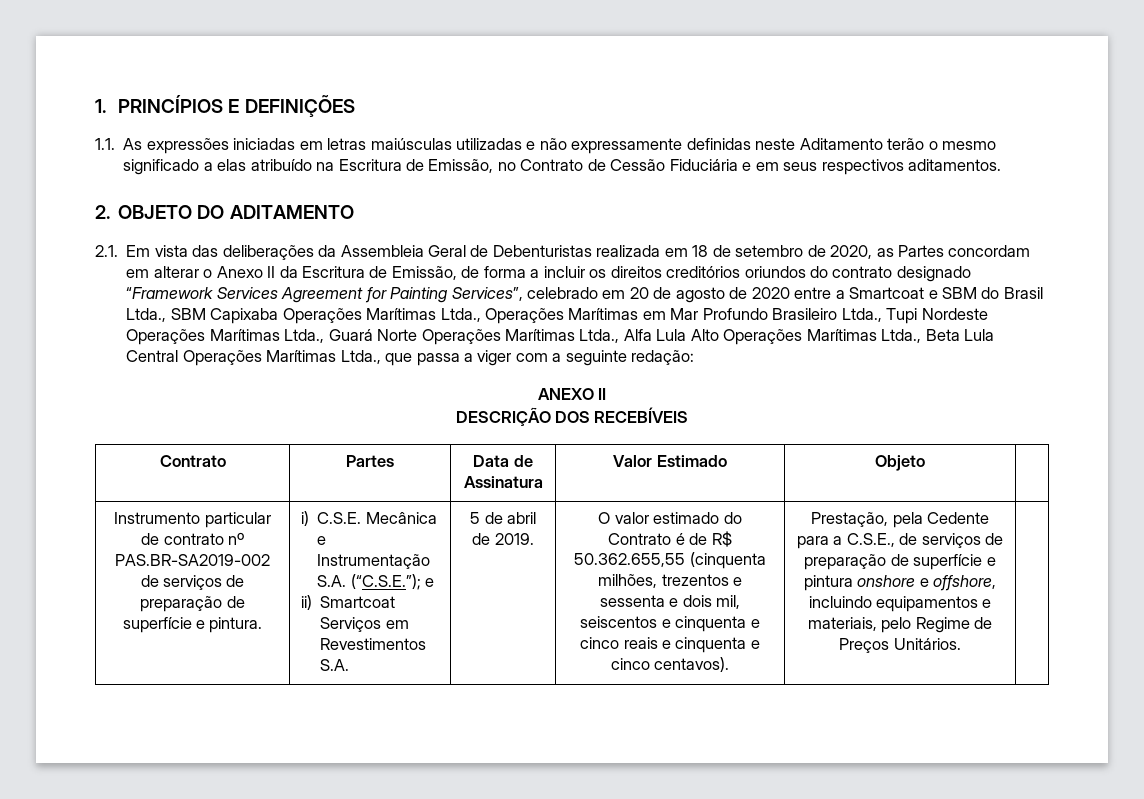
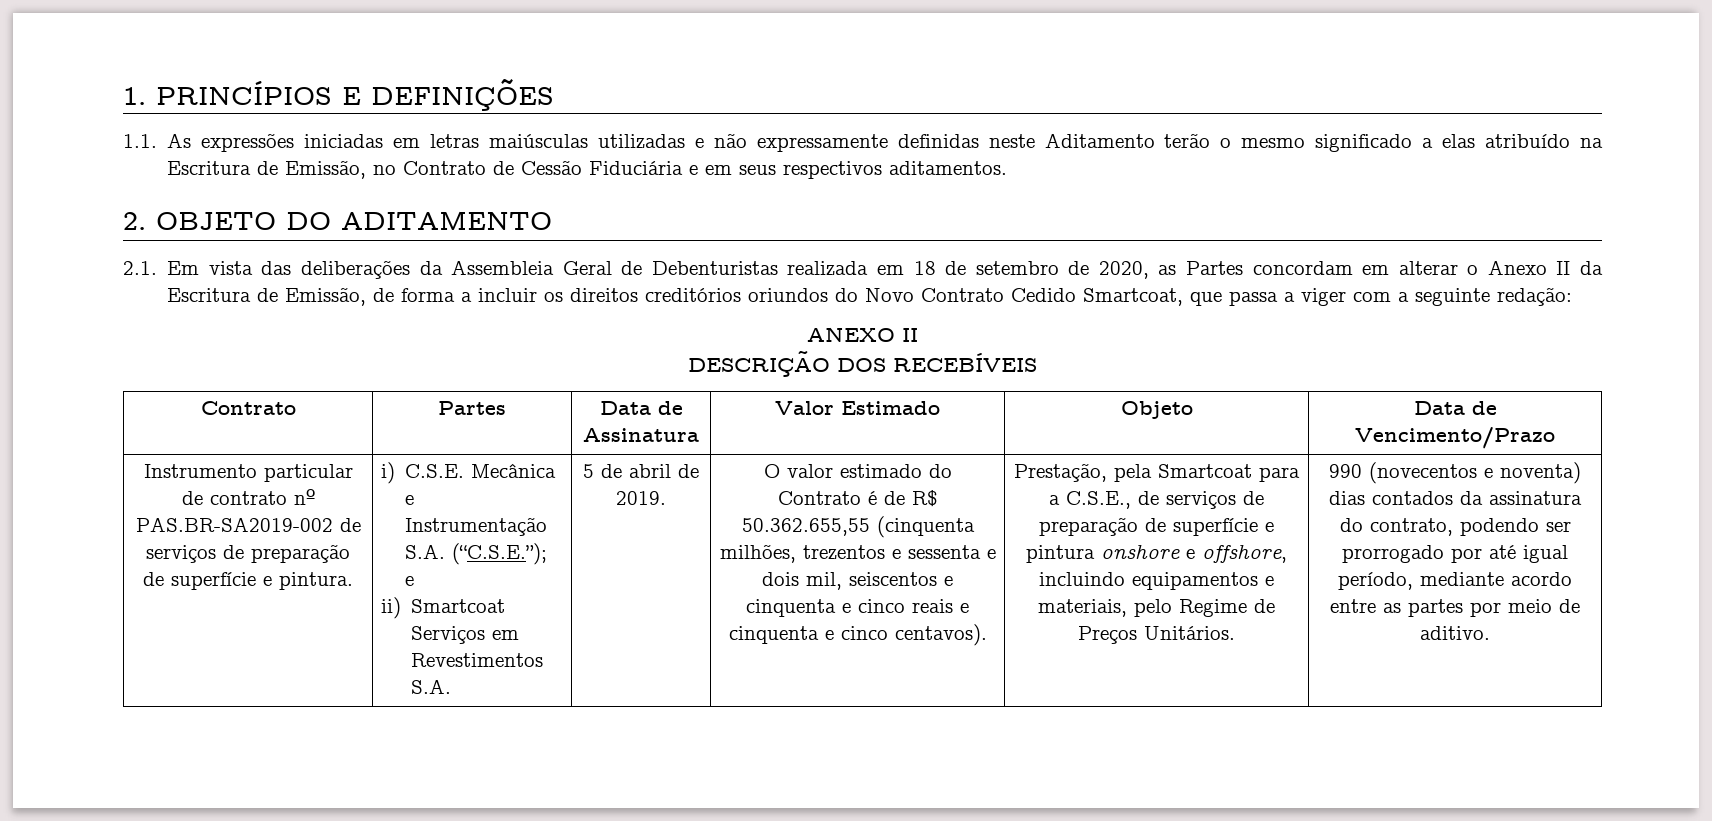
- 2.1. Em vista das deliberações da Assembleia Geral de Debenturistas realizada em 18 de setembro de 2020, as Partes concordam em alterar o Anexo II da Escritura de Emissão, de forma a incluir os direitos creditórios oriundos do contrato designado “Framework Services Agreement for Painting Services”, celebrado em 20 de agosto de 2020 entre a Smartcoat e SBM do Brasil Ltda., SBM Capixaba Operações Marítimas Ltda., Operações Marítimas em Mar Profundo Brasileiro Ltda., Tupi Nordeste Operações Marítimas Ltda., Guará Norte Operações Marítimas Ltda., Alfa Lula Alto Operações Marítimas Ltda., Beta Lula Central Operações Marítimas Ltda., que passa a viger com a seguinte redação:
+ 2.1. Em vista das deliberações da Assembleia Geral de Debenturistas realizada em 18 de setembro de 2020, as Partes concordam em alterar o Anexo II da Escritura de Emissão, de forma a incluir os direitos creditórios oriundos do Novo Contrato Cedido Smartcoat, que passa a viger com a seguinte redação:
- Contrato | Partes | Data de Assinatura | Valor Estimado | Objeto |
+ Contrato | Partes | Data de Assinatura | Valor Estimado | Objeto | Data de Vencimento/Prazo
- Prestação, pela Cedente para a C.S.E., de serviços de preparação de superfície e pintura onshore e offshore, incluindo equipamentos e materiais, pelo Regime de Preços Unitários.
+ Prestação, pela Smartcoat para a C.S.E., de serviços de preparação de superfície e pintura onshore e offshore, incluindo equipamentos e materiais, pelo Regime de Preços Unitários.
+ 990 (novecentos e noventa) dias contados da assinatura do contrato, podendo ser prorrogado por até igual período, mediante acordo entre as partes por meio de aditivo.

